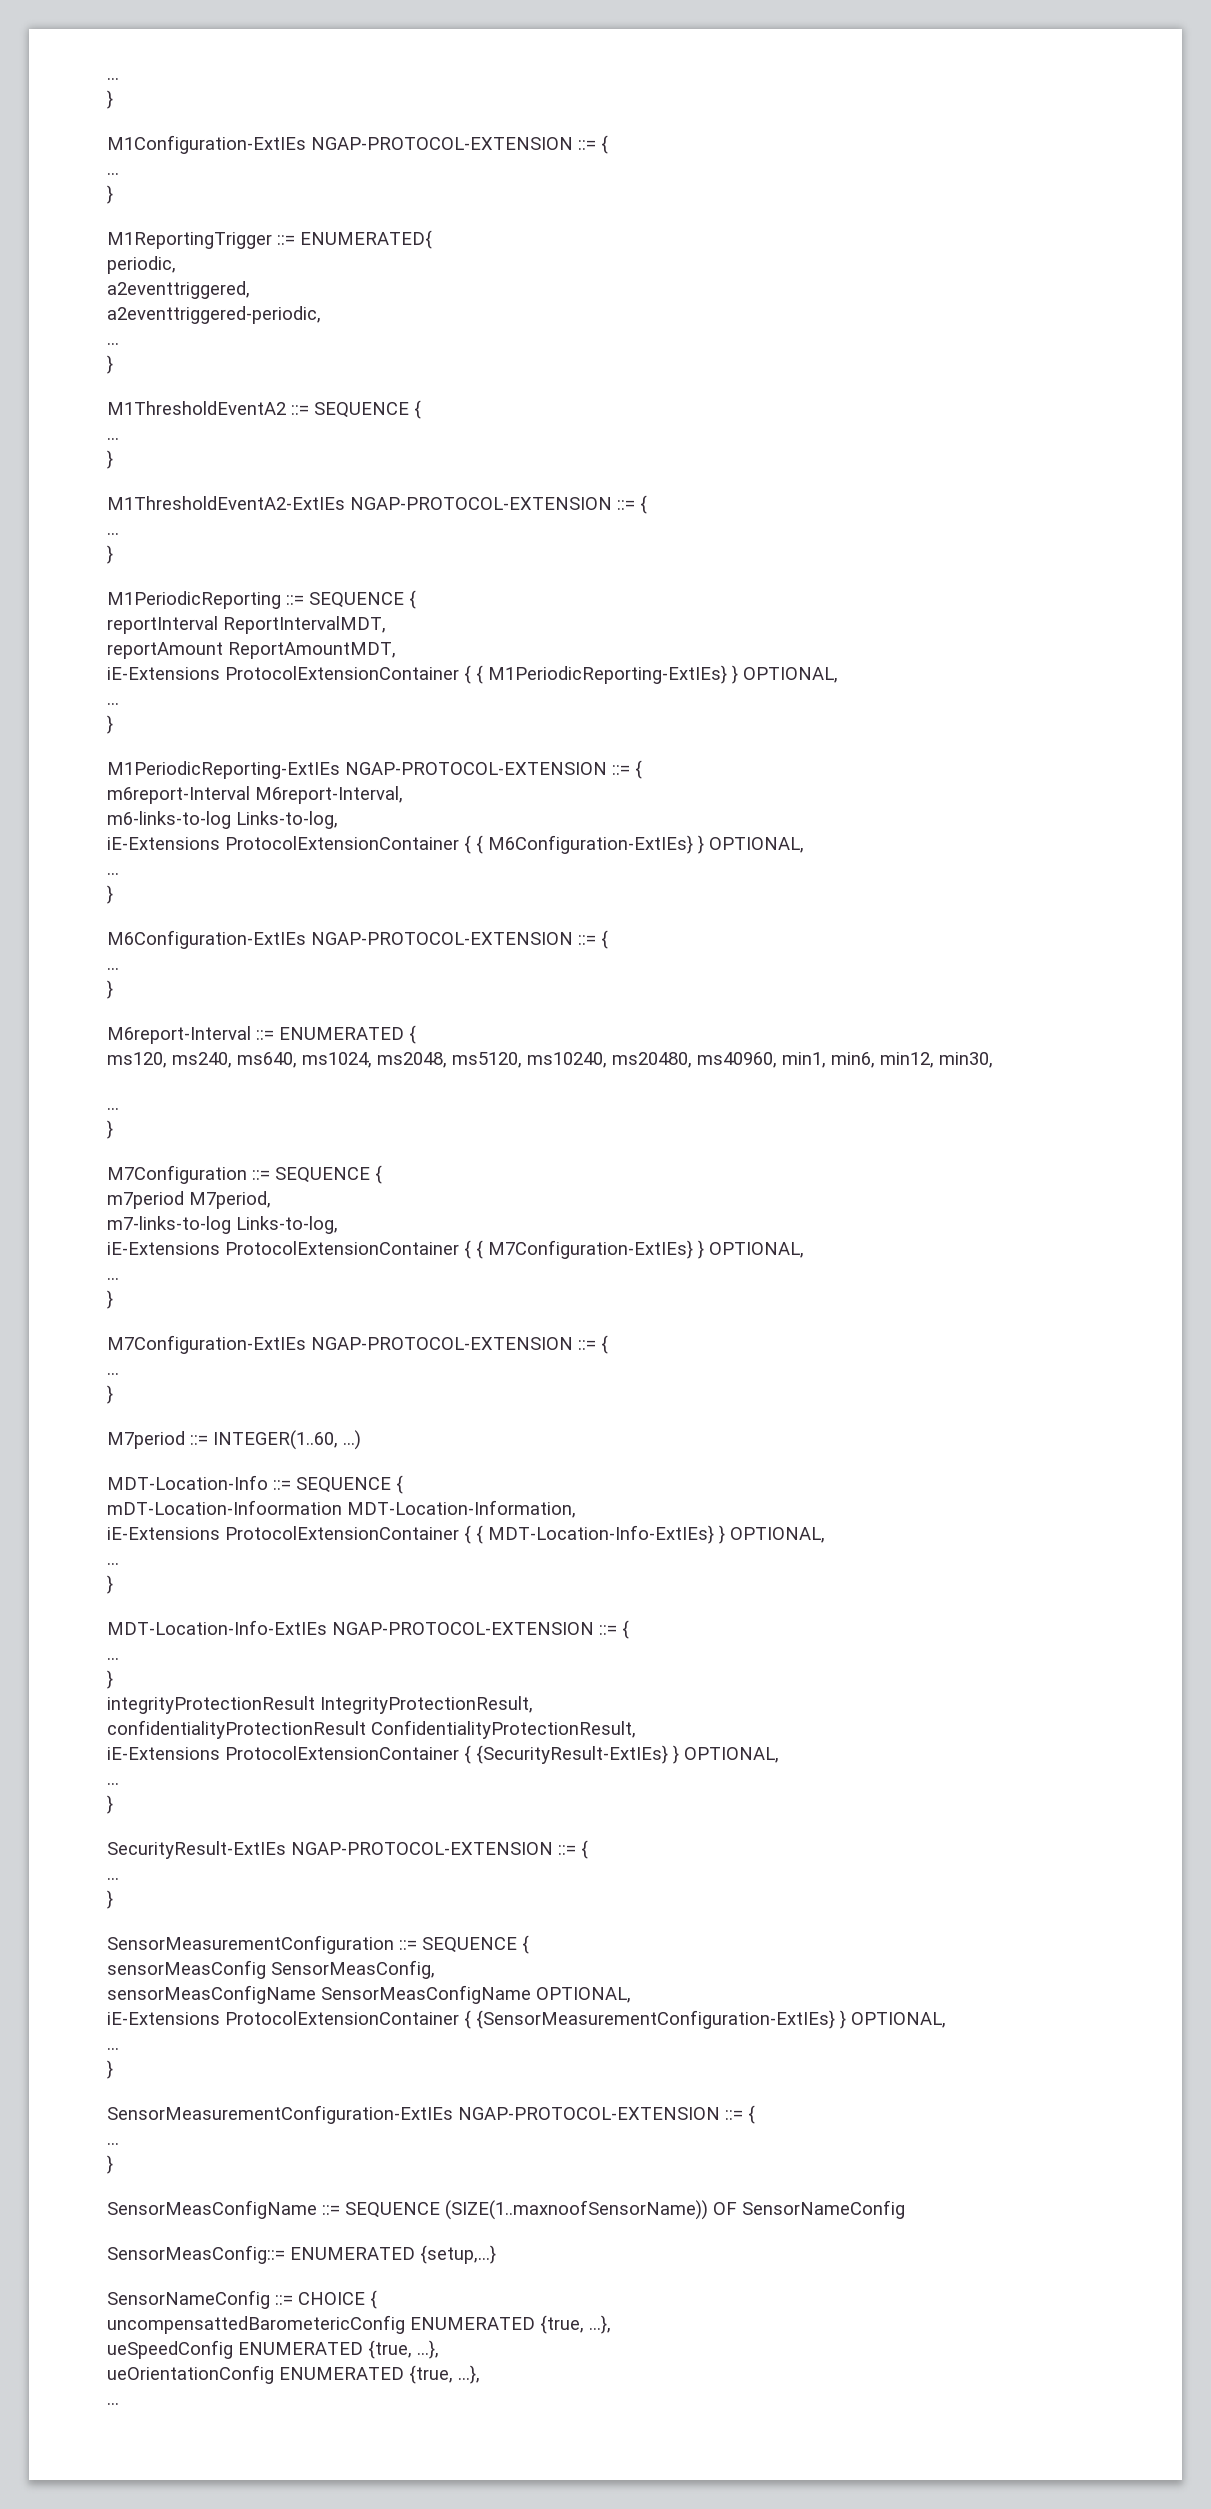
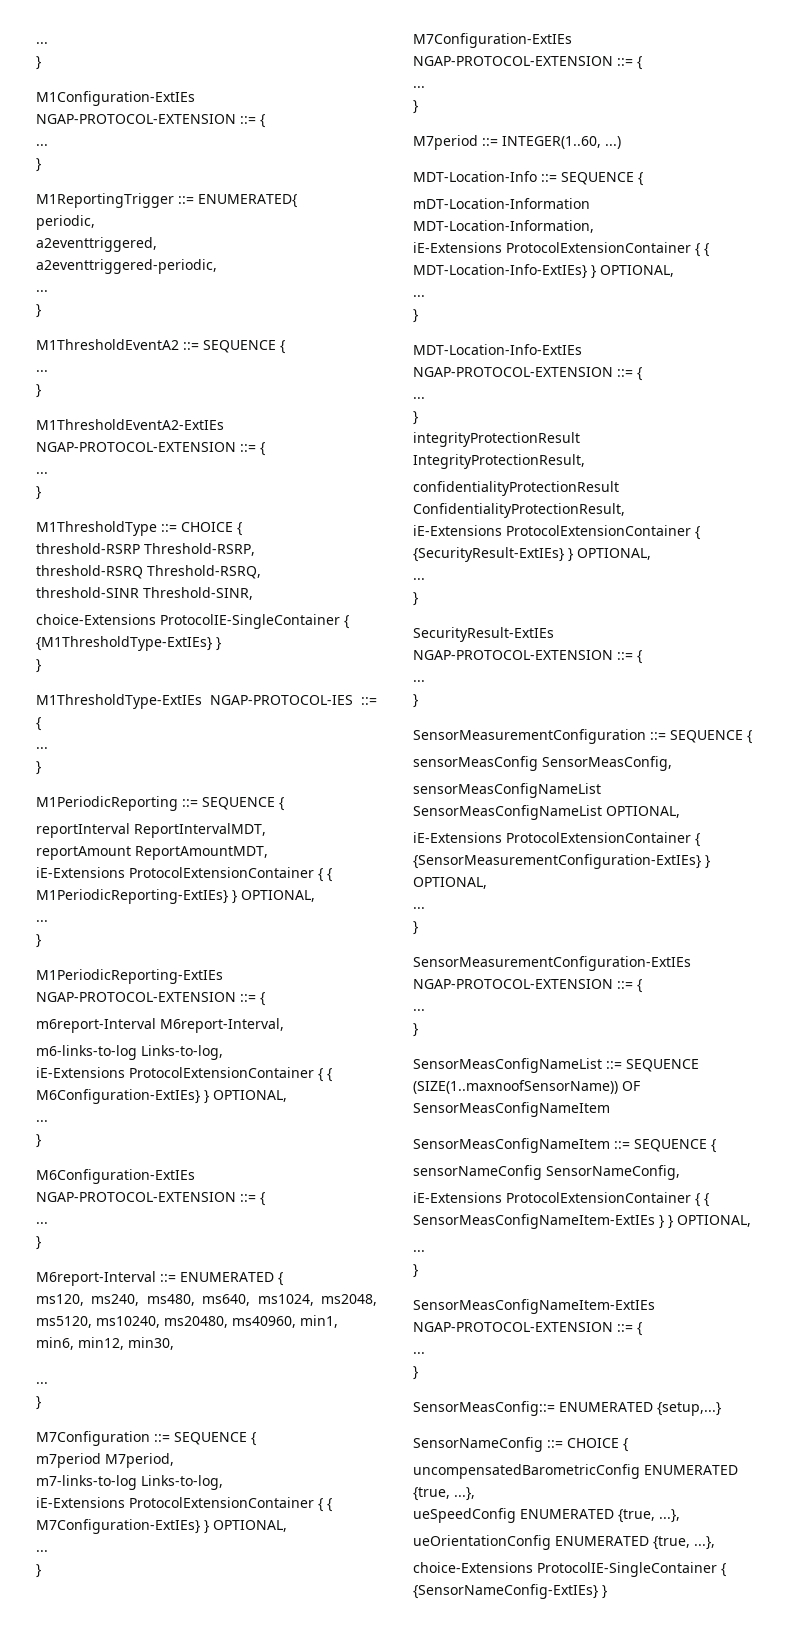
+ M1ThresholdType ::= CHOICE {
+ threshold-RSRP Threshold-RSRP,
+ threshold-RSRQ Threshold-RSRQ,
+ threshold-SINR Threshold-SINR,
+ choice-Extensions ProtocolIE-SingleContainer { {M1ThresholdType-ExtIEs} }
+ }
+ M1ThresholdType-ExtIEs NGAP-PROTOCOL-IES ::= {
+ ...
+ }
- ms120, ms240, ms640, ms1024, ms2048, ms5120, ms10240, ms20480, ms40960, min1, min6, min12, min30,
+ ms120, ms240, ms480, ms640, ms1024, ms2048, ms5120, ms10240, ms20480, ms40960, min1, min6, min12, min30,
- mDT-Location-Infoormation MDT-Location-Information,
+ mDT-Location-Information MDT-Location-Information,
- sensorMeasConfigName SensorMeasConfigName OPTIONAL,
+ sensorMeasConfigNameList SensorMeasConfigNameList OPTIONAL,
- SensorMeasConfigName ::= SEQUENCE (SIZE(1..maxnoofSensorName)) OF SensorNameConfig
+ SensorMeasConfigNameList ::= SEQUENCE (SIZE(1..maxnoofSensorName)) OF SensorMeasConfigNameItem
+ SensorMeasConfigNameItem ::= SEQUENCE {
+ sensorNameConfig SensorNameConfig,
+ iE-Extensions ProtocolExtensionContainer { { SensorMeasConfigNameItem-ExtIEs } } OPTIONAL,
+ ...
+ }
+ SensorMeasConfigNameItem-ExtIEs NGAP-PROTOCOL-EXTENSION ::= {
+ ...
+ }
- uncompensattedBarometericConfig ENUMERATED {true, ...},
+ uncompensatedBarometricConfig ENUMERATED {true, ...},
  ueOrientationConfig ENUMERATED {true, ...},
- ...
+ choice-Extensions ProtocolIE-SingleContainer { {SensorNameConfig-ExtIEs} }

